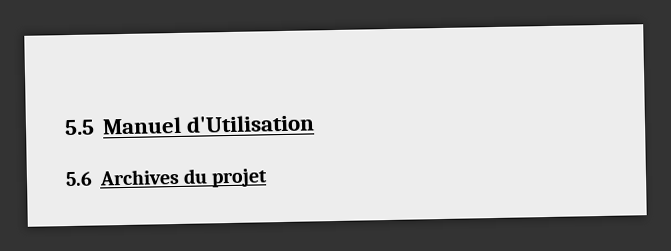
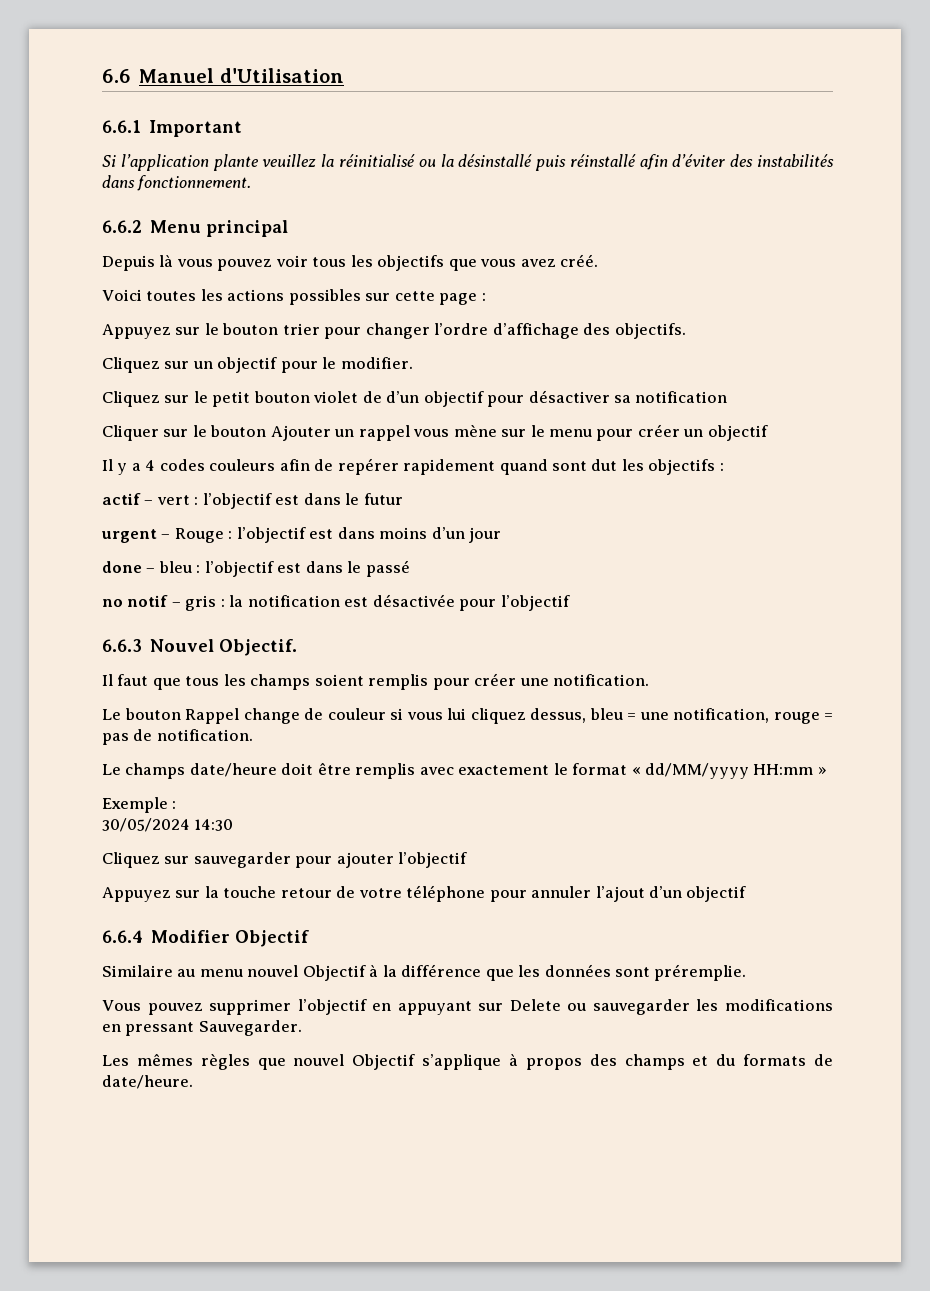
- 5.5 Manuel d'Utilisation
+ 6.6 Manuel d'Utilisation
- 5.6 Archives du projet
+ 6.6.1 Important
+ Si l’application plante veuillez la réinitialisé ou la désinstallé puis réinstallé afin d’éviter des instabilités dans fonctionnement.
+ 6.6.2 Menu principal
+ Depuis là vous pouvez voir tous les objectifs que vous avez créé.
+ Voici toutes les actions possibles sur cette page :
+ Appuyez sur le bouton trier pour changer l’ordre d’affichage des objectifs.
+ Cliquez sur un objectif pour le modifier.
+ Cliquez sur le petit bouton violet de d’un objectif pour désactiver sa notification
+ Cliquer sur le bouton Ajouter un rappel vous mène sur le menu pour créer un objectif
+ Il y a 4 codes couleurs afin de repérer rapidement quand sont dut les objectifs :
+ actif – vert : l’objectif est dans le futur
+ urgent – Rouge : l’objectif est dans moins d’un jour
+ done – bleu : l’objectif est dans le passé
+ no notif – gris : la notification est désactivée pour l’objectif
+ 6.6.3 Nouvel Objectif.
+ Il faut que tous les champs soient remplis pour créer une notification.
+ Le bouton Rappel change de couleur si vous lui cliquez dessus, bleu = une notification, rouge = pas de notification.
+ Le champs date/heure doit être remplis avec exactement le format « dd/MM/yyyy HH:mm »
+ Exemple :
+ 30/05/2024 14:30
+ Cliquez sur sauvegarder pour ajouter l’objectif
+ Appuyez sur la touche retour de votre téléphone pour annuler l’ajout d’un objectif
+ 6.6.4 Modifier Objectif
+ Similaire au menu nouvel Objectif à la différence que les données sont préremplie.
+ Vous pouvez supprimer l’objectif en appuyant sur Delete ou sauvegarder les modifications en pressant Sauvegarder.
+ Les mêmes règles que nouvel Objectif s’applique à propos des champs et du formats de date/heure.

